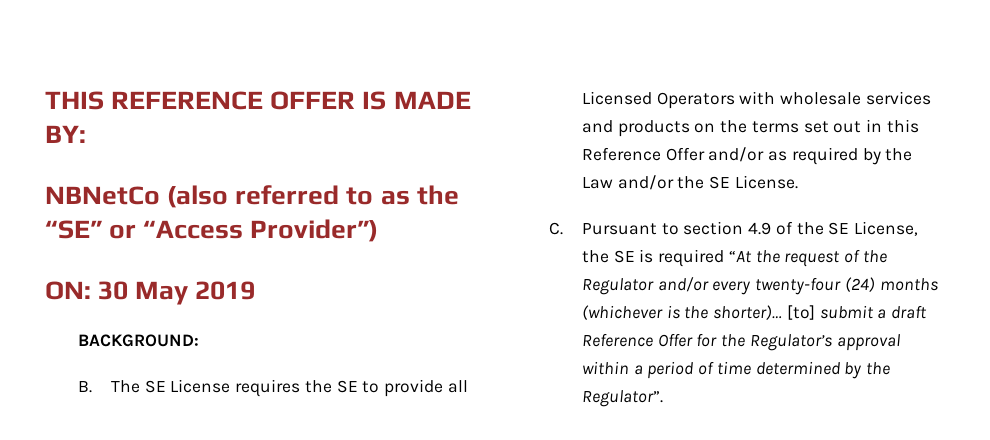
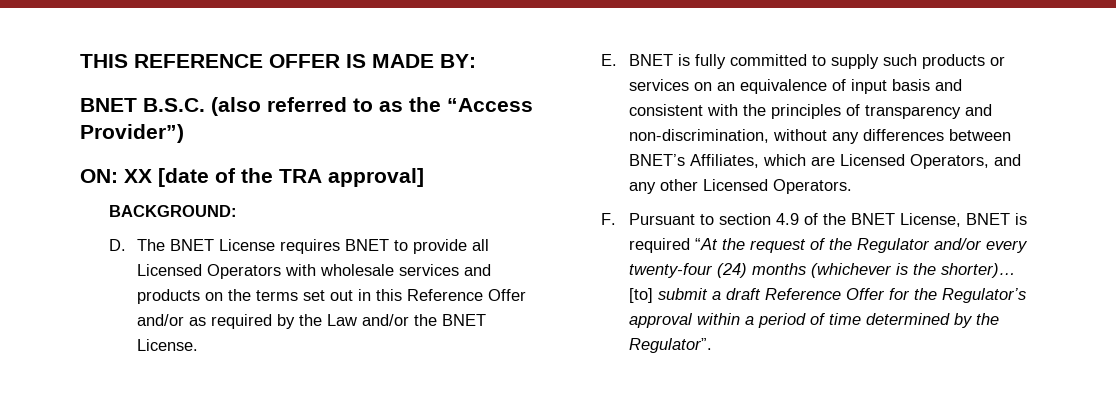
- NBNetCo (also referred to as the “SE” or “Access Provider”)
+ BNET B.S.C. (also referred to as the “Access Provider”)
- ON: 30 May 2019
+ ON: XX [date of the TRA approval]
  BACKGROUND:
- B. The SE License requires the SE to provide all Licensed Operators with wholesale services and products on the terms set out in this Reference Offer and/or as required by the Law and/or the SE License.
+ D. The BNET License requires BNET to provide all Licensed Operators with wholesale services and products on the terms set out in this Reference Offer and/or as required by the Law and/or the BNET License.
- C. Pursuant to section 4.9 of the SE License, the SE is required “At the request of the Regulator and/or every twenty-four (24) months (whichever is the shorter)…
+ E. BNET is fully committed to supply such products or services on an equivalence of input basis and consistent with the principles of transparency and non-discrimination, without any differences between BNET’s Affiliates, which are Licensed Operators, and any other Licensed Operators.
+ F. Pursuant to section 4.9 of the BNET License, BNET is required “At the request of the Regulator and/or every twenty-four (24) months (whichever is the shorter)…

